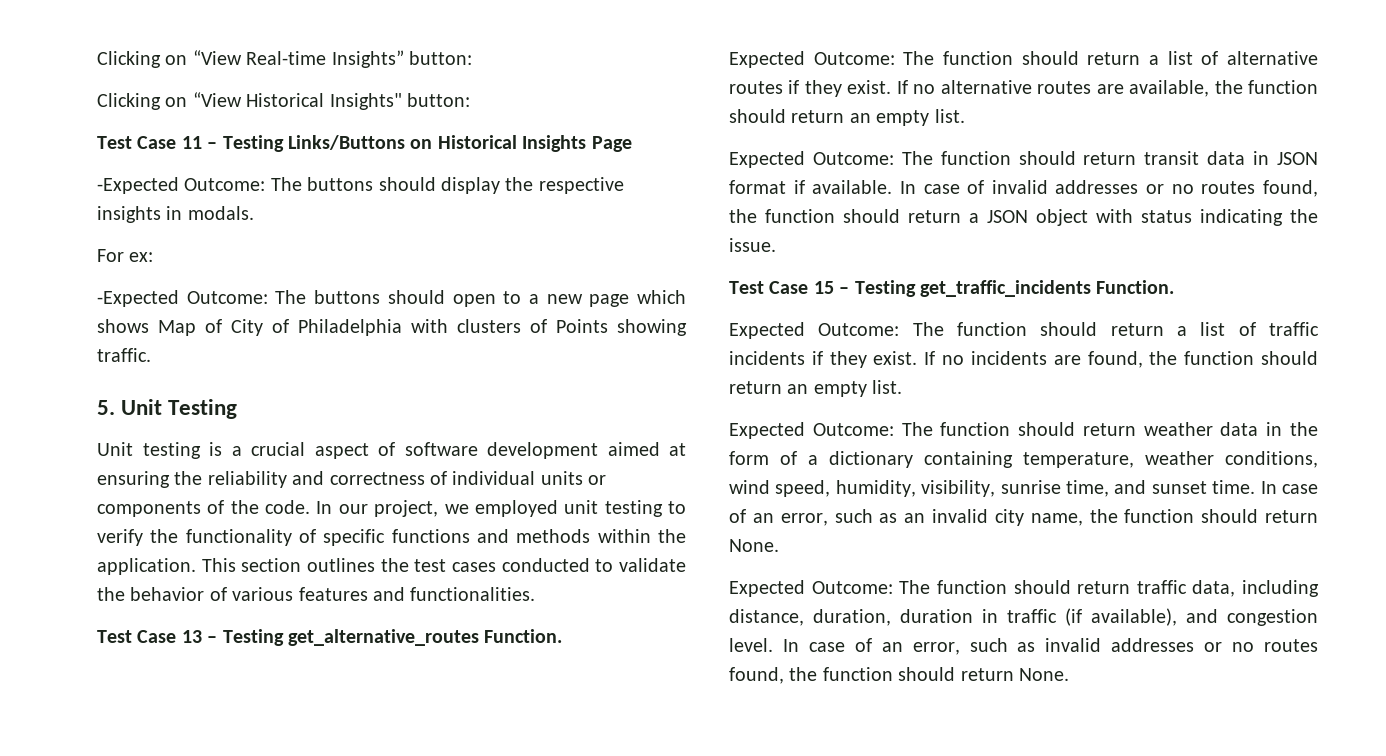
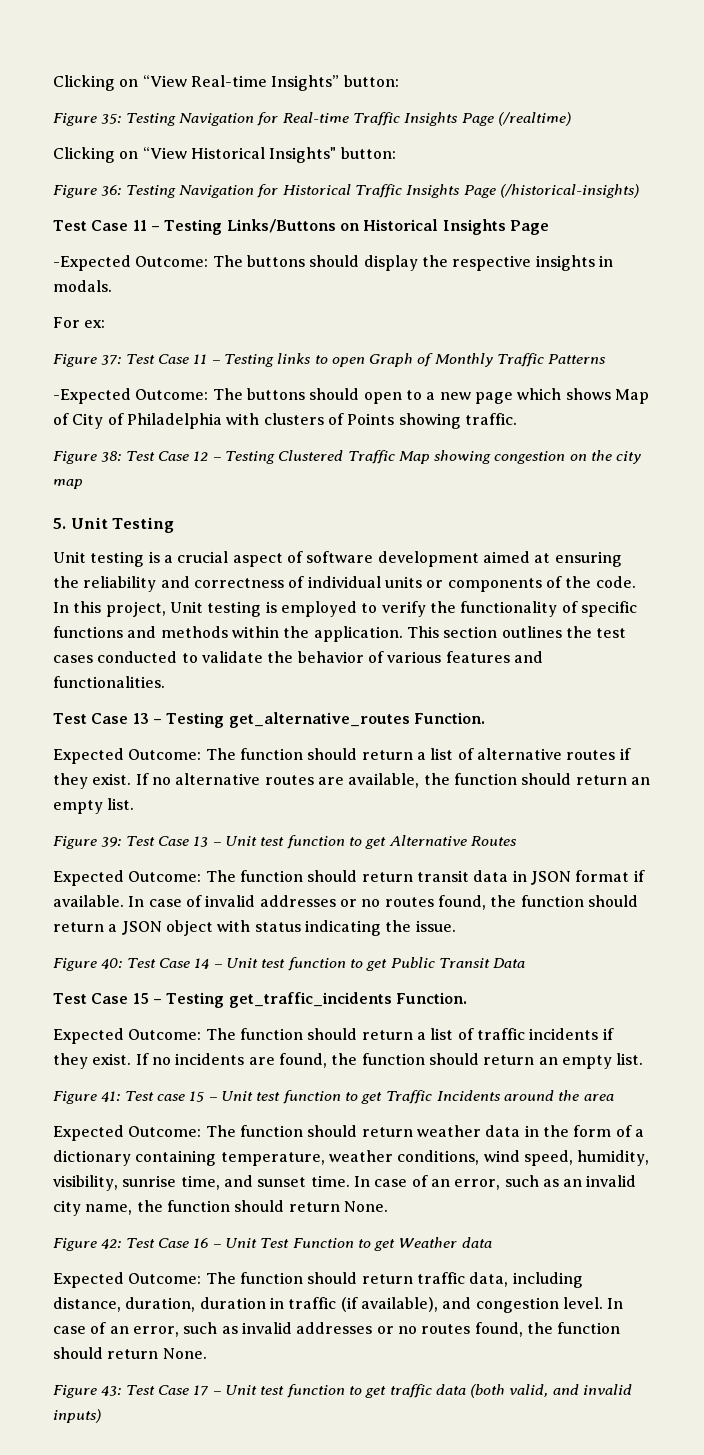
+ Figure 35: Testing Navigation for Real-time Traffic Insights Page (/realtime)
+ Figure 36: Testing Navigation for Historical Traffic Insights Page (/historical-insights)
+ Figure 37: Test Case 11 – Testing links to open Graph of Monthly Traffic Patterns
+ Figure 38: Test Case 12 – Testing Clustered Traffic Map showing congestion on the city map
- In our project, we employed unit testing to verify the functionality of specific functions and methods within the application.
+ In this project, Unit testing is employed to verify the functionality of specific functions and methods within the application.
+ Figure 39: Test Case 13 – Unit test function to get Alternative Routes
+ Figure 40: Test Case 14 – Unit test function to get Public Transit Data
+ Figure 41: Test case 15 – Unit test function to get Traffic Incidents around the area
+ Figure 42: Test Case 16 – Unit Test Function to get Weather data
+ Figure 43: Test Case 17 – Unit test function to get traffic data (both valid, and invalid inputs)

